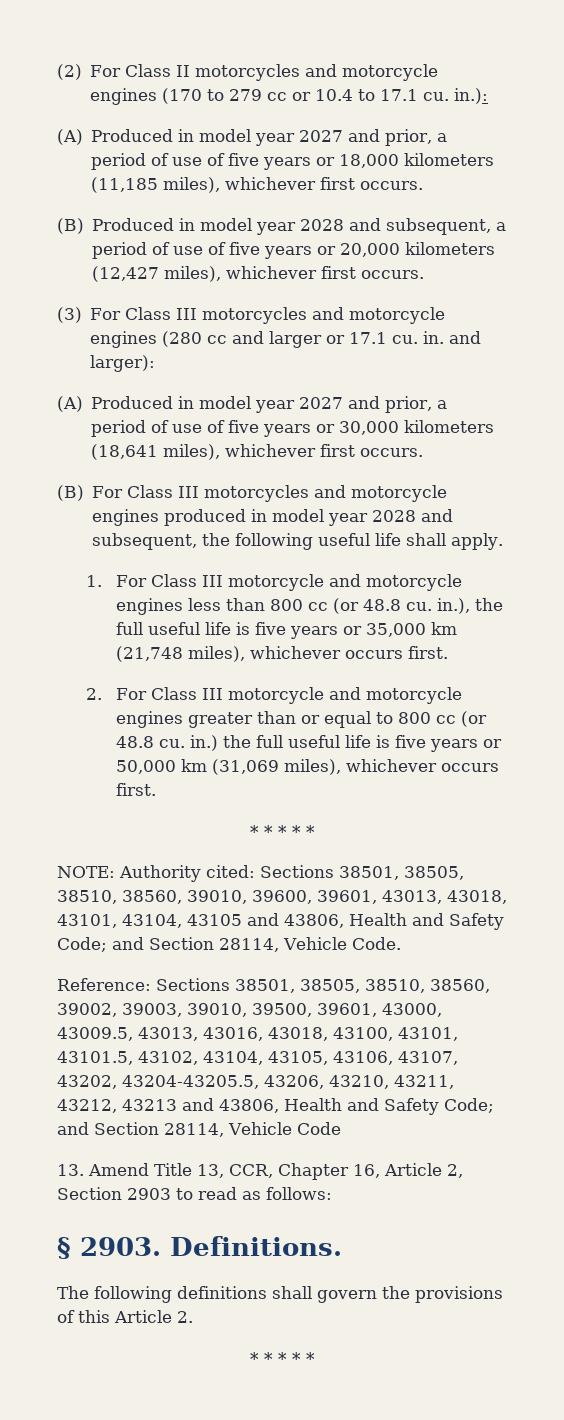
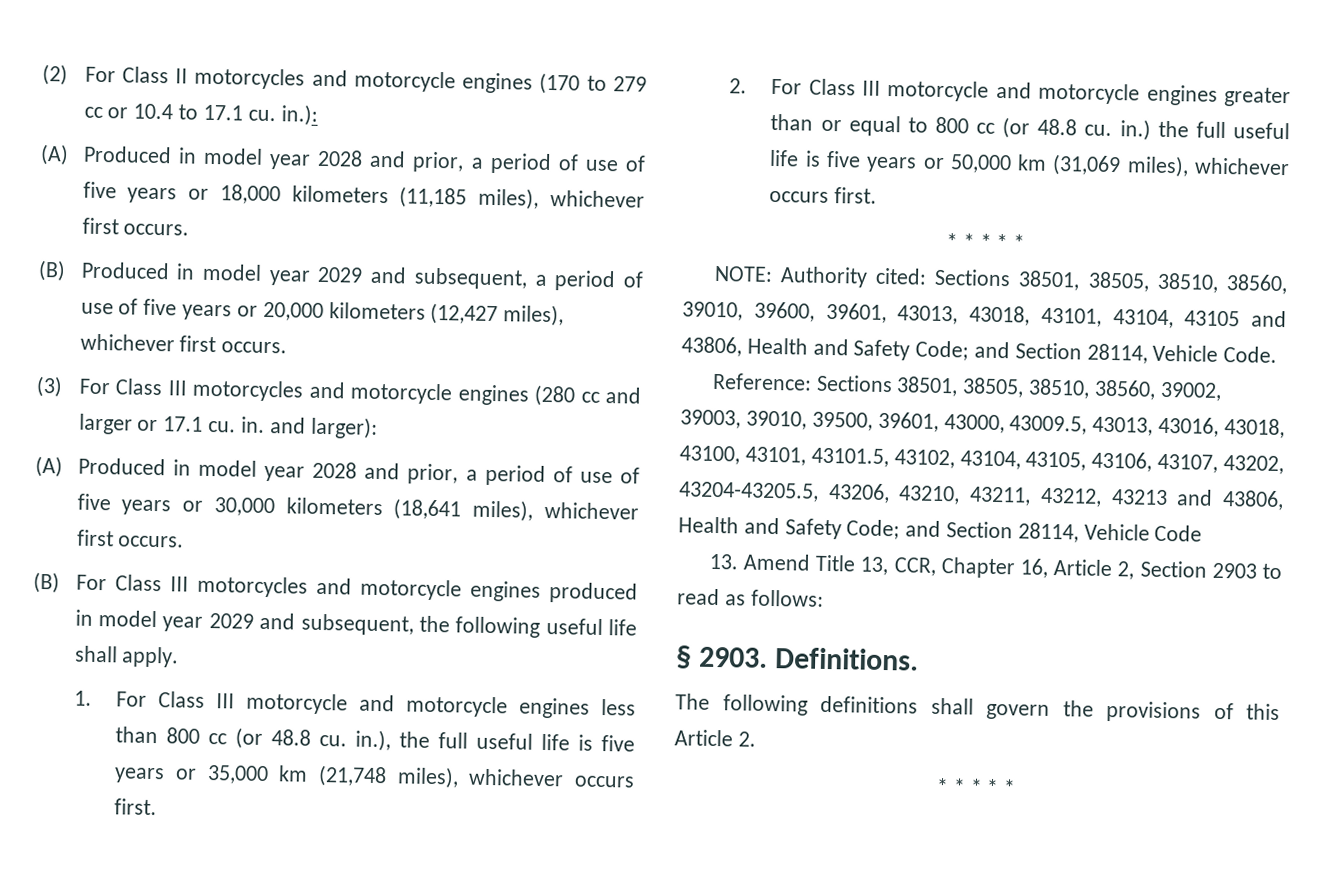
- (A) Produced in model year 2027 and prior, a period of use of five years or 18,000 kilometers (11,185 miles), whichever first occurs.
+ (A) Produced in model year 2028 and prior, a period of use of five years or 18,000 kilometers (11,185 miles), whichever first occurs.
- (B) Produced in model year 2028 and subsequent, a period of use of five years or 20,000 kilometers (12,427 miles), whichever first occurs.
+ (B) Produced in model year 2029 and subsequent, a period of use of five years or 20,000 kilometers (12,427 miles), whichever first occurs.
- (A) Produced in model year 2027 and prior, a period of use of five years or 30,000 kilometers (18,641 miles), whichever first occurs.
+ (A) Produced in model year 2028 and prior, a period of use of five years or 30,000 kilometers (18,641 miles), whichever first occurs.
- (B) For Class III motorcycles and motorcycle engines produced in model year 2028 and subsequent, the following useful life shall apply.
+ (B) For Class III motorcycles and motorcycle engines produced in model year 2029 and subsequent, the following useful life shall apply.

